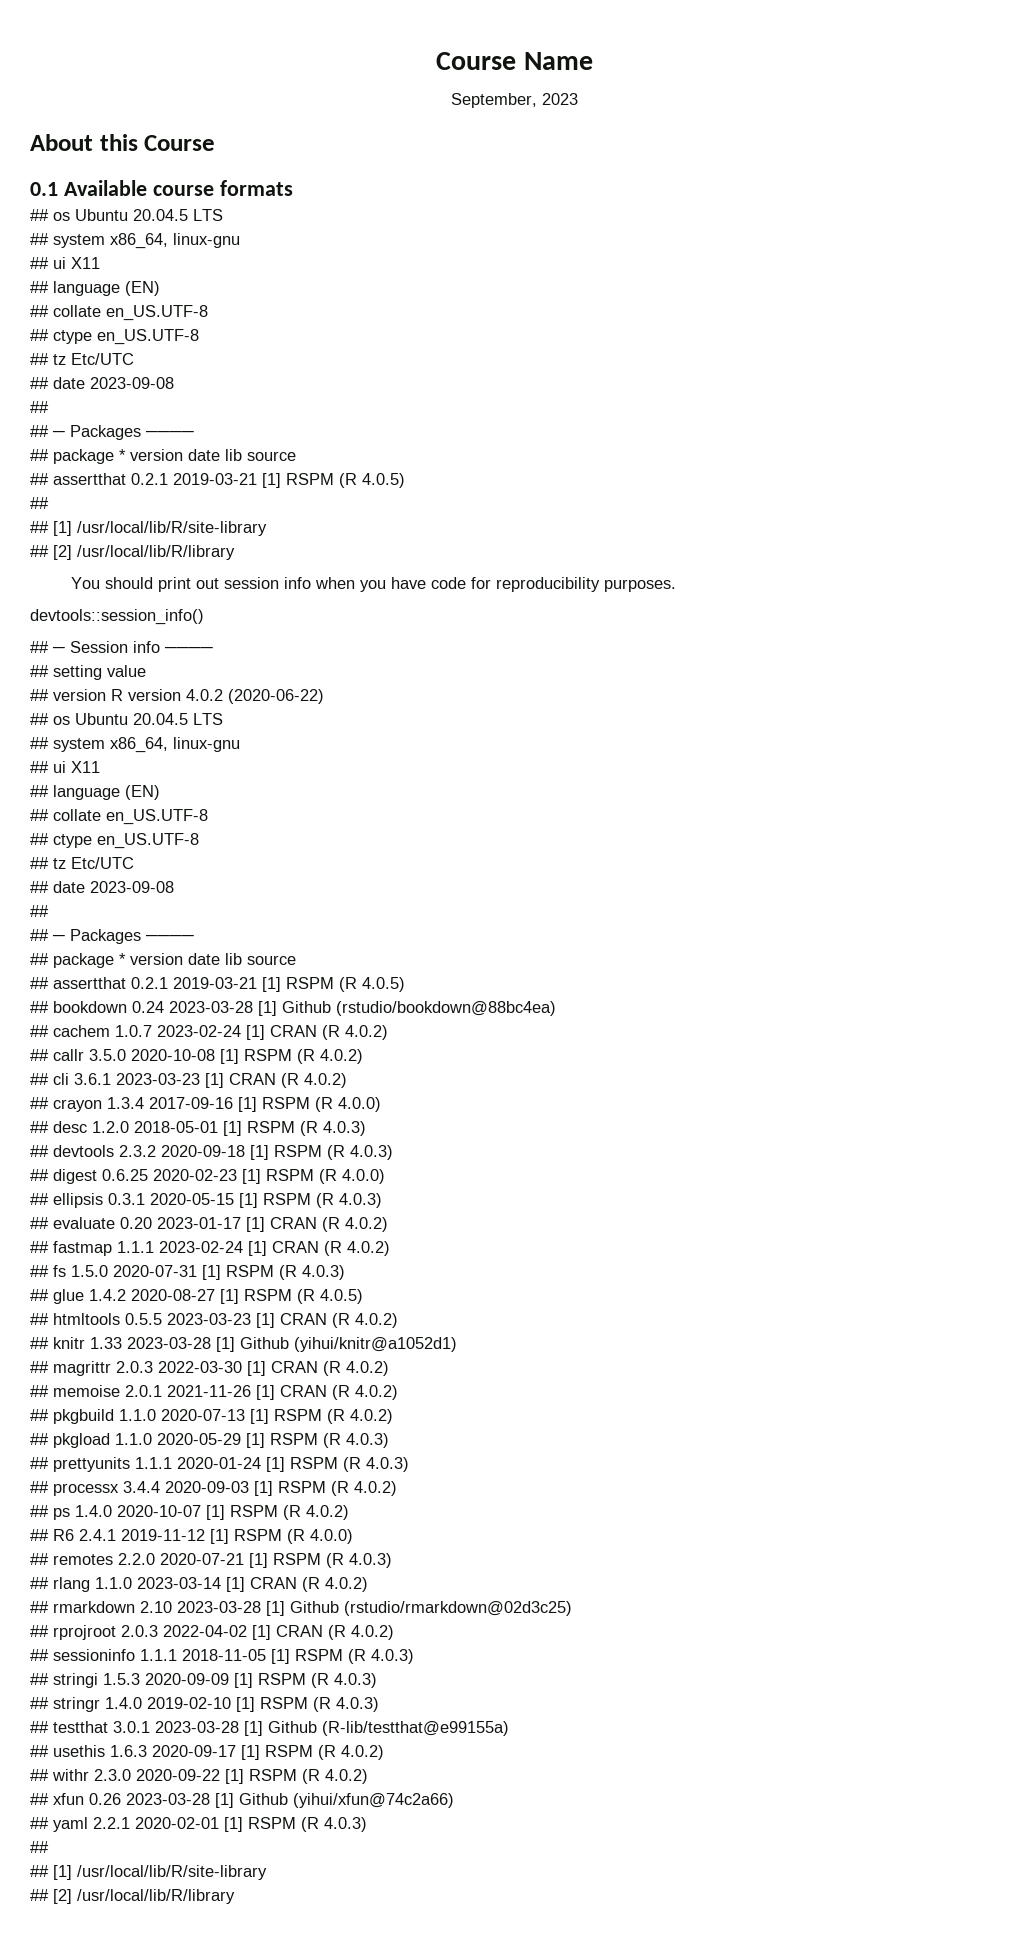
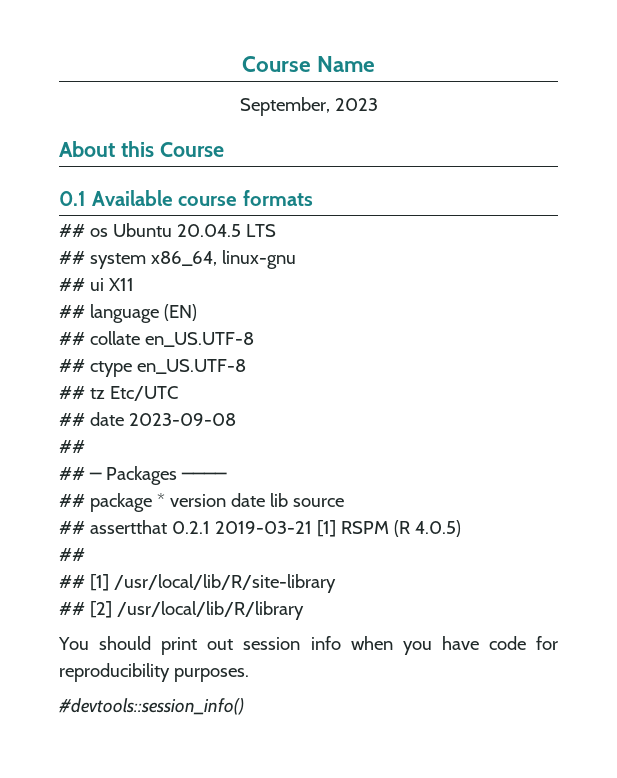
- devtools::session_info()
- ## ─ Session info ────
- ## setting value
- ## version R version 4.0.2 (2020-06-22)
- ## os Ubuntu 20.04.5 LTS
- ## system x86_64, linux-gnu
- ## ui X11
- ## language (EN)
- ## collate en_US.UTF-8
- ## ctype en_US.UTF-8
- ## tz Etc/UTC
- ## date 2023-09-08
- ##
- ## ─ Packages ────
- ## package * version date lib source
- ## assertthat 0.2.1 2019-03-21 [1] RSPM (R 4.0.5)
- ## bookdown 0.24 2023-03-28 [1] Github (rstudio/bookdown@88bc4ea)
- ## cachem 1.0.7 2023-02-24 [1] CRAN (R 4.0.2)
- ## callr 3.5.0 2020-10-08 [1] RSPM (R 4.0.2)
- ## cli 3.6.1 2023-03-23 [1] CRAN (R 4.0.2)
- ## crayon 1.3.4 2017-09-16 [1] RSPM (R 4.0.0)
- ## desc 1.2.0 2018-05-01 [1] RSPM (R 4.0.3)
- ## devtools 2.3.2 2020-09-18 [1] RSPM (R 4.0.3)
- ## digest 0.6.25 2020-02-23 [1] RSPM (R 4.0.0)
- ## ellipsis 0.3.1 2020-05-15 [1] RSPM (R 4.0.3)
- ## evaluate 0.20 2023-01-17 [1] CRAN (R 4.0.2)
- ## fastmap 1.1.1 2023-02-24 [1] CRAN (R 4.0.2)
- ## fs 1.5.0 2020-07-31 [1] RSPM (R 4.0.3)
- ## glue 1.4.2 2020-08-27 [1] RSPM (R 4.0.5)
- ## htmltools 0.5.5 2023-03-23 [1] CRAN (R 4.0.2)
- ## knitr 1.33 2023-03-28 [1] Github (yihui/knitr@a1052d1)
- ## magrittr 2.0.3 2022-03-30 [1] CRAN (R 4.0.2)
- ## memoise 2.0.1 2021-11-26 [1] CRAN (R 4.0.2)
- ## pkgbuild 1.1.0 2020-07-13 [1] RSPM (R 4.0.2)
- ## pkgload 1.1.0 2020-05-29 [1] RSPM (R 4.0.3)
- ## prettyunits 1.1.1 2020-01-24 [1] RSPM (R 4.0.3)
- ## processx 3.4.4 2020-09-03 [1] RSPM (R 4.0.2)
- ## ps 1.4.0 2020-10-07 [1] RSPM (R 4.0.2)
- ## R6 2.4.1 2019-11-12 [1] RSPM (R 4.0.0)
- ## remotes 2.2.0 2020-07-21 [1] RSPM (R 4.0.3)
- ## rlang 1.1.0 2023-03-14 [1] CRAN (R 4.0.2)
- ## rmarkdown 2.10 2023-03-28 [1] Github (rstudio/rmarkdown@02d3c25)
- ## rprojroot 2.0.3 2022-04-02 [1] CRAN (R 4.0.2)
- ## sessioninfo 1.1.1 2018-11-05 [1] RSPM (R 4.0.3)
- ## stringi 1.5.3 2020-09-09 [1] RSPM (R 4.0.3)
- ## stringr 1.4.0 2019-02-10 [1] RSPM (R 4.0.3)
- ## testthat 3.0.1 2023-03-28 [1] Github (R-lib/testthat@e99155a)
- ## usethis 1.6.3 2020-09-17 [1] RSPM (R 4.0.2)
- ## withr 2.3.0 2020-09-22 [1] RSPM (R 4.0.2)
- ## xfun 0.26 2023-03-28 [1] Github (yihui/xfun@74c2a66)
- ## yaml 2.2.1 2020-02-01 [1] RSPM (R 4.0.3)
- ##
- ## [1] /usr/local/lib/R/site-library
- ## [2] /usr/local/lib/R/library
+ #devtools::session_info()

